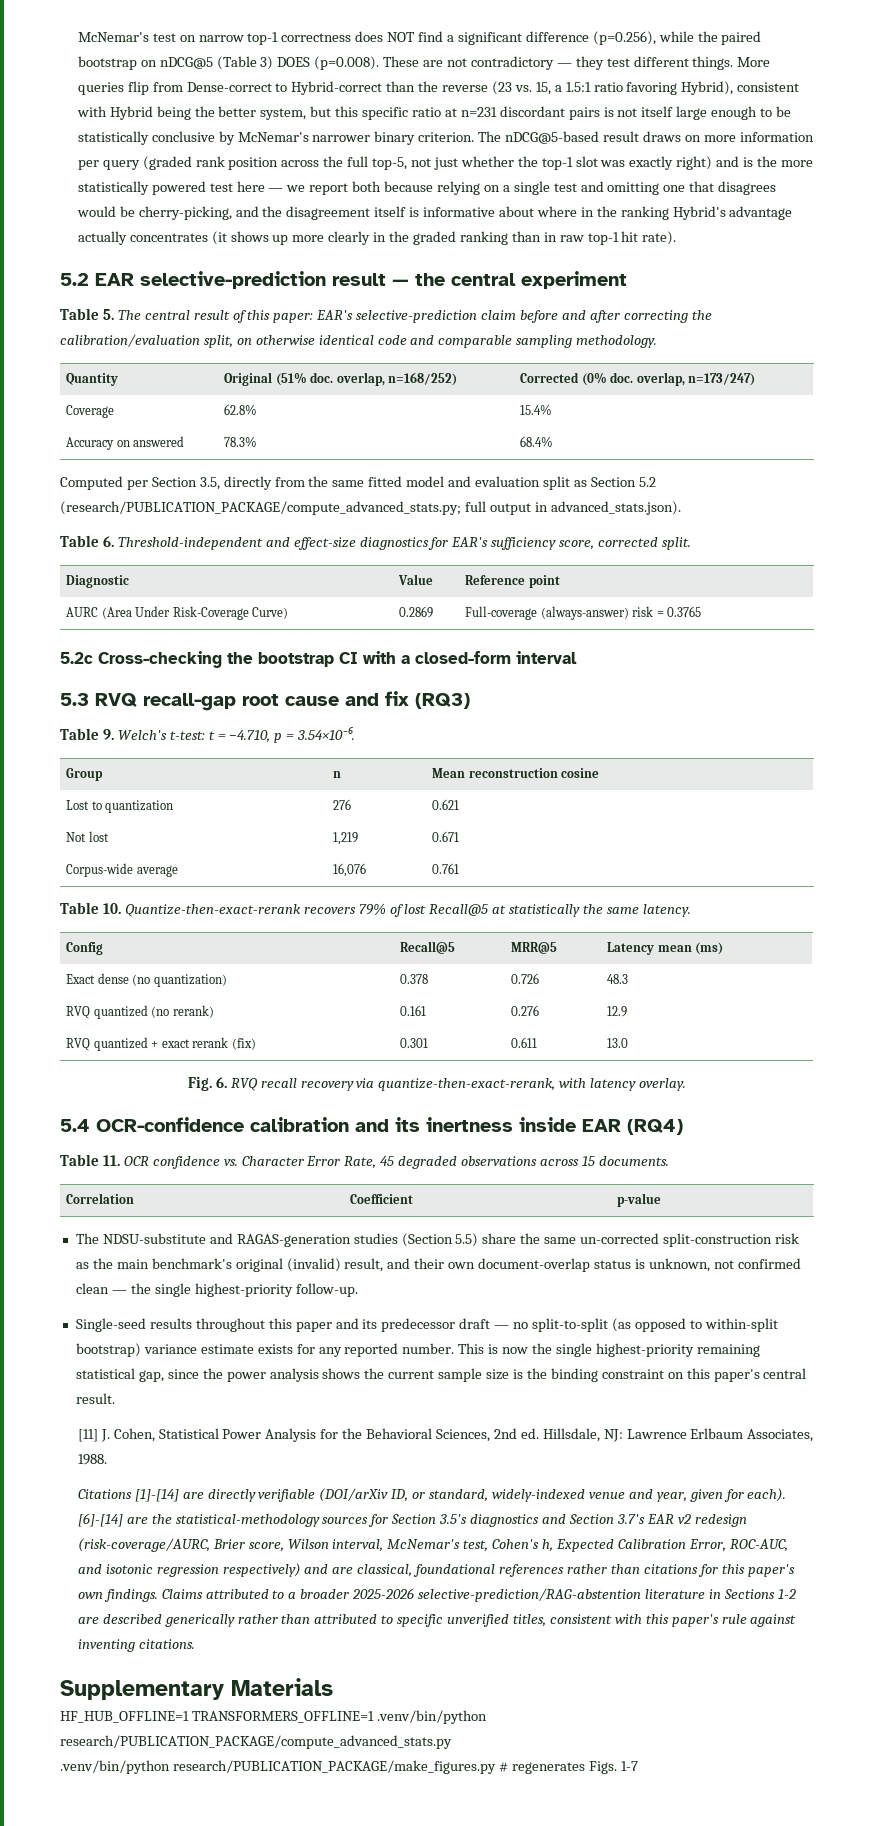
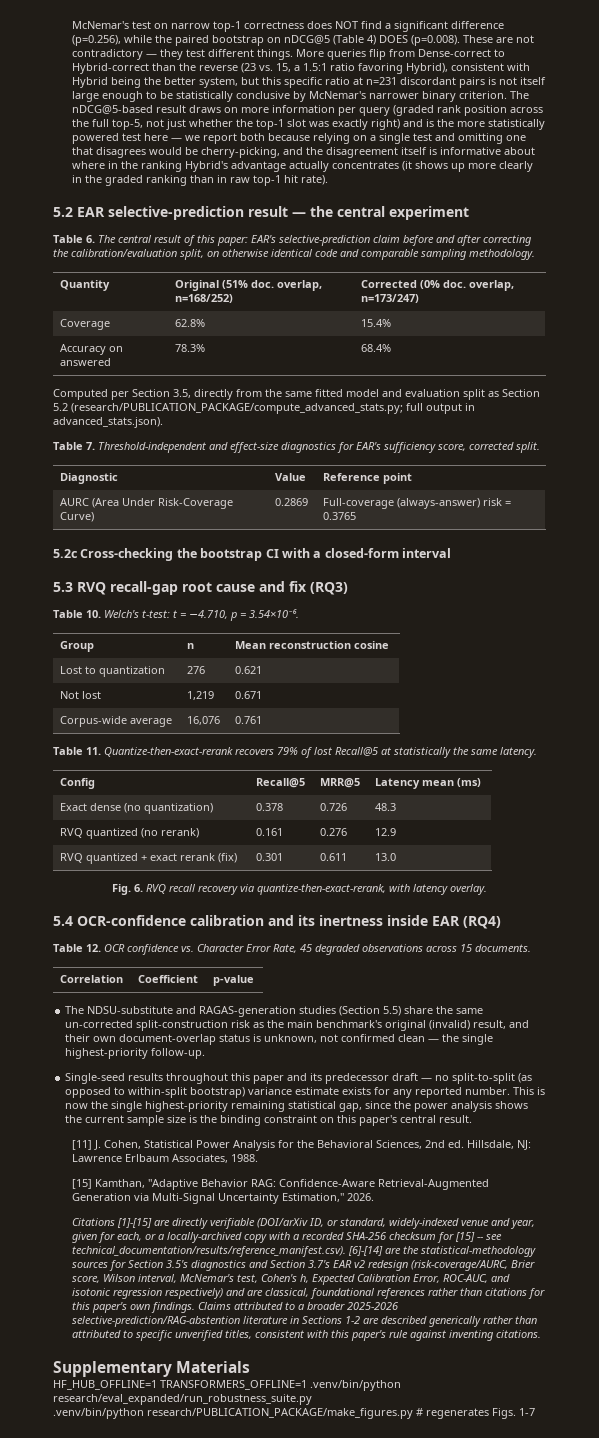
- McNemar's test on narrow top-1 correctness does NOT find a significant difference (p=0.256), while the paired bootstrap on nDCG@5 (Table 3) DOES (p=0.008). These are not contradictory — they test different things.
+ McNemar's test on narrow top-1 correctness does NOT find a significant difference (p=0.256), while the paired bootstrap on nDCG@5 (Table 4) DOES (p=0.008). These are not contradictory — they test different things.
- Table 5. The central result of this paper: EAR's selective-prediction claim before and after correcting the calibration/evaluation split, on otherwise identical code and comparable sampling methodology.
+ Table 6. The central result of this paper: EAR's selective-prediction claim before and after correcting the calibration/evaluation split, on otherwise identical code and comparable sampling methodology.
- Table 6. Threshold-independent and effect-size diagnostics for EAR's sufficiency score, corrected split.
+ Table 7. Threshold-independent and effect-size diagnostics for EAR's sufficiency score, corrected split.
- Table 9. Welch's t-test: t = −4.710, p = 3.54×10⁻⁶.
+ Table 10. Welch's t-test: t = −4.710, p = 3.54×10⁻⁶.
- Table 10. Quantize-then-exact-rerank recovers 79% of lost Recall@5 at statistically the same latency.
+ Table 11. Quantize-then-exact-rerank recovers 79% of lost Recall@5 at statistically the same latency.
- Table 11. OCR confidence vs. Character Error Rate, 45 degraded observations across 15 documents.
+ Table 12. OCR confidence vs. Character Error Rate, 45 degraded observations across 15 documents.
+ [15] Kamthan, "Adaptive Behavior RAG: Confidence-Aware Retrieval-Augmented Generation via Multi-Signal Uncertainty Estimation," 2026.
- Citations [1]-[14] are directly verifiable (DOI/arXiv ID, or standard, widely-indexed venue and year, given for each). [6]-[14] are the statistical-methodology sources for Section 3.5's diagnostics and Section 3.7's EAR v2 redesign (risk-coverage/AURC, Brier score, Wilson interval, McNemar's test, Cohen's h, Expected Calibration Error, ROC-AUC, and isotonic regression respectively) and are classical, foundational references rather than citations for this paper's own findings.
+ Citations [1]-[15] are directly verifiable (DOI/arXiv ID, or standard, widely-indexed venue and year, given for each, or a locally-archived copy with a recorded SHA-256 checksum for [15] -- see technical_documentation/results/reference_manifest.csv). [6]-[14] are the statistical-methodology sources for Section 3.5's diagnostics and Section 3.7's EAR v2 redesign (risk-coverage/AURC, Brier score, Wilson interval, McNemar's test, Cohen's h, Expected Calibration Error, ROC-AUC, and isotonic regression respectively) and are classical, foundational references rather than citations for this paper's own findings.
- HF_HUB_OFFLINE=1 TRANSFORMERS_OFFLINE=1 .venv/bin/python research/PUBLICATION_PACKAGE/compute_advanced_stats.py
+ HF_HUB_OFFLINE=1 TRANSFORMERS_OFFLINE=1 .venv/bin/python research/eval_expanded/run_robustness_suite.py

